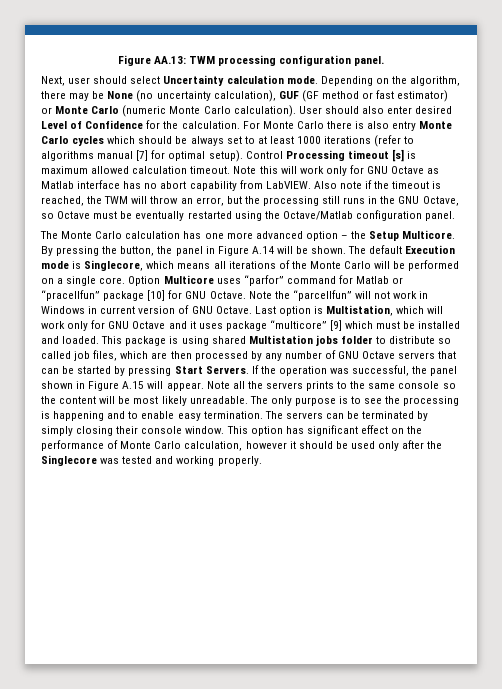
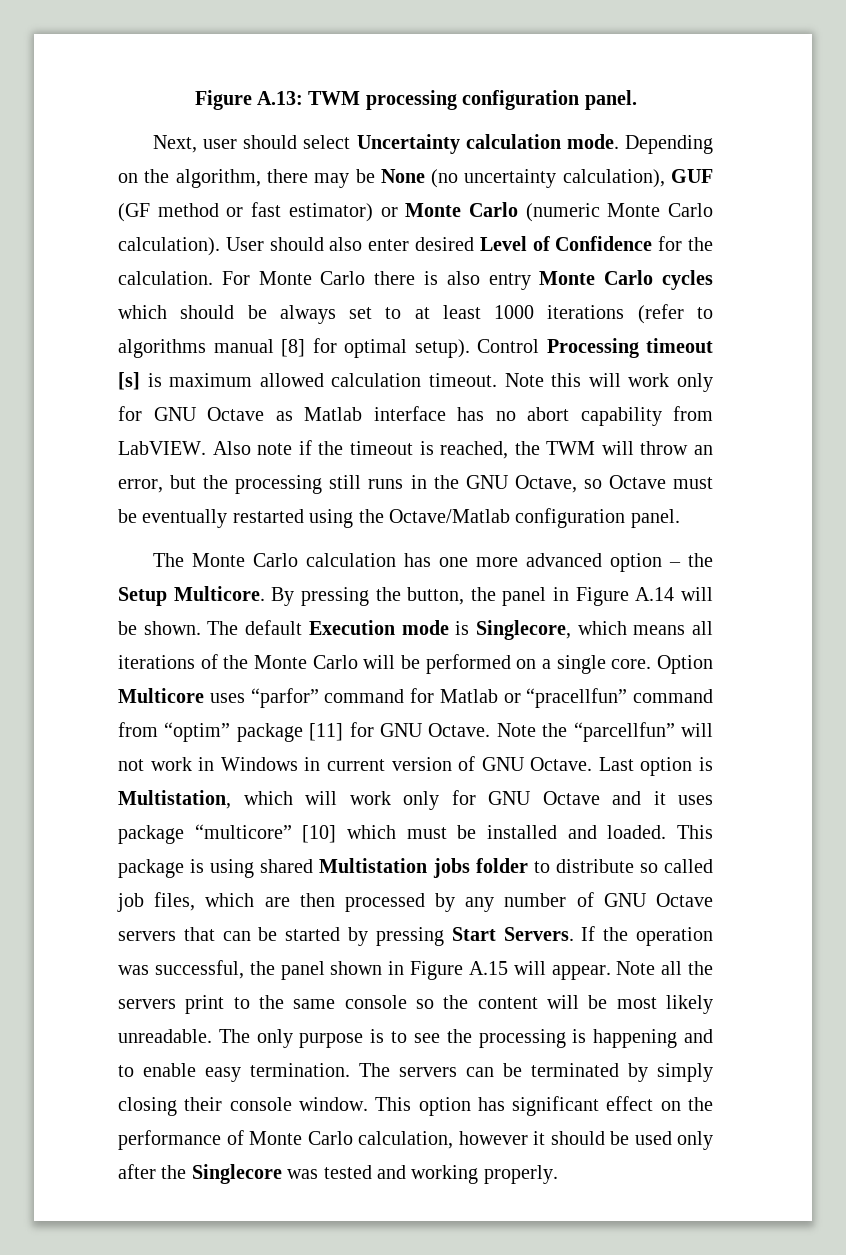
- Figure AA.13: TWM processing configuration panel.
+ Figure A.13: TWM processing configuration panel.
- For Monte Carlo there is also entry Monte Carlo cycles which should be always set to at least 1000 iterations (refer to algorithms manual [7] for optimal setup).
+ For Monte Carlo there is also entry Monte Carlo cycles which should be always set to at least 1000 iterations (refer to algorithms manual [8] for optimal setup).
- Option Multicore uses “parfor” command for Matlab or “pracellfun” package [10] for GNU Octave.
+ Option Multicore uses “parfor” command for Matlab or “pracellfun” command from “optim” package [11] for GNU Octave.
- Last option is Multistation, which will work only for GNU Octave and it uses package “multicore” [9] which must be installed and loaded.
+ Last option is Multistation, which will work only for GNU Octave and it uses package “multicore” [10] which must be installed and loaded.
- Note all the servers prints to the same console so the content will be most likely unreadable.
+ Note all the servers print to the same console so the content will be most likely unreadable.

